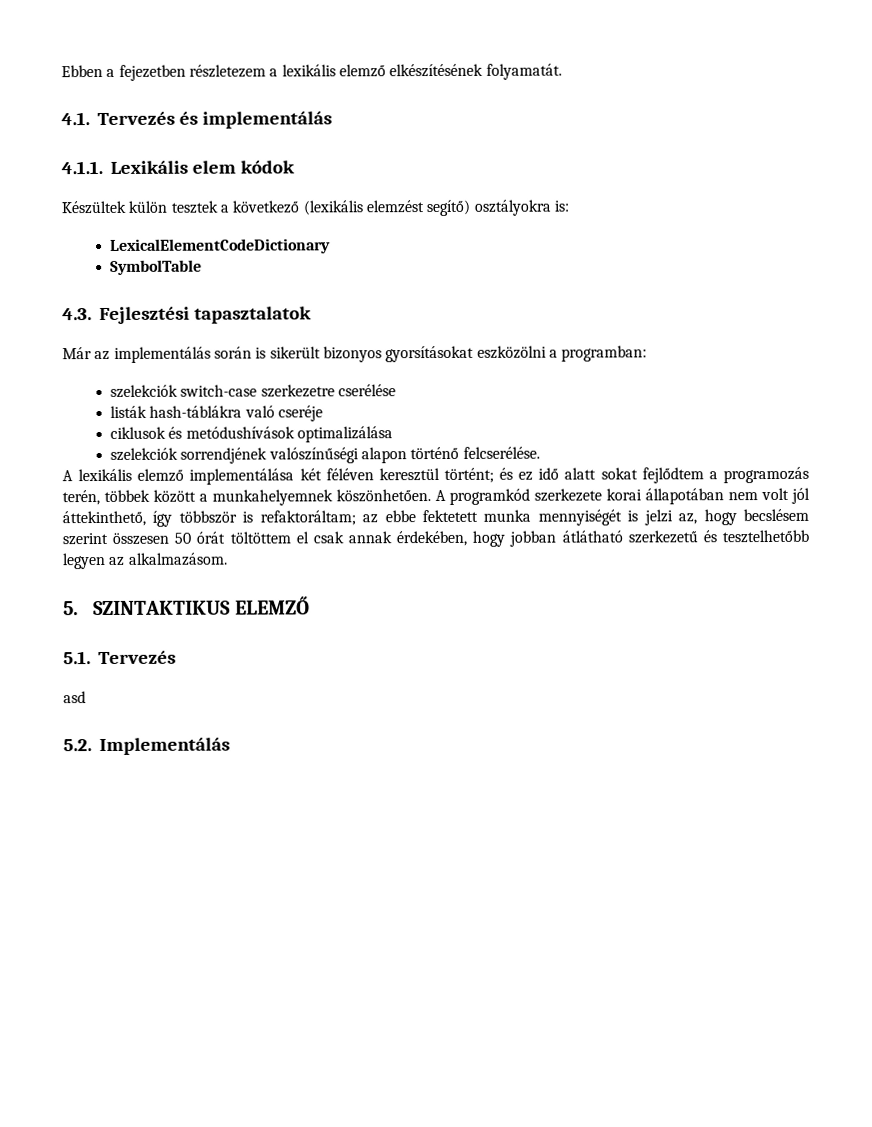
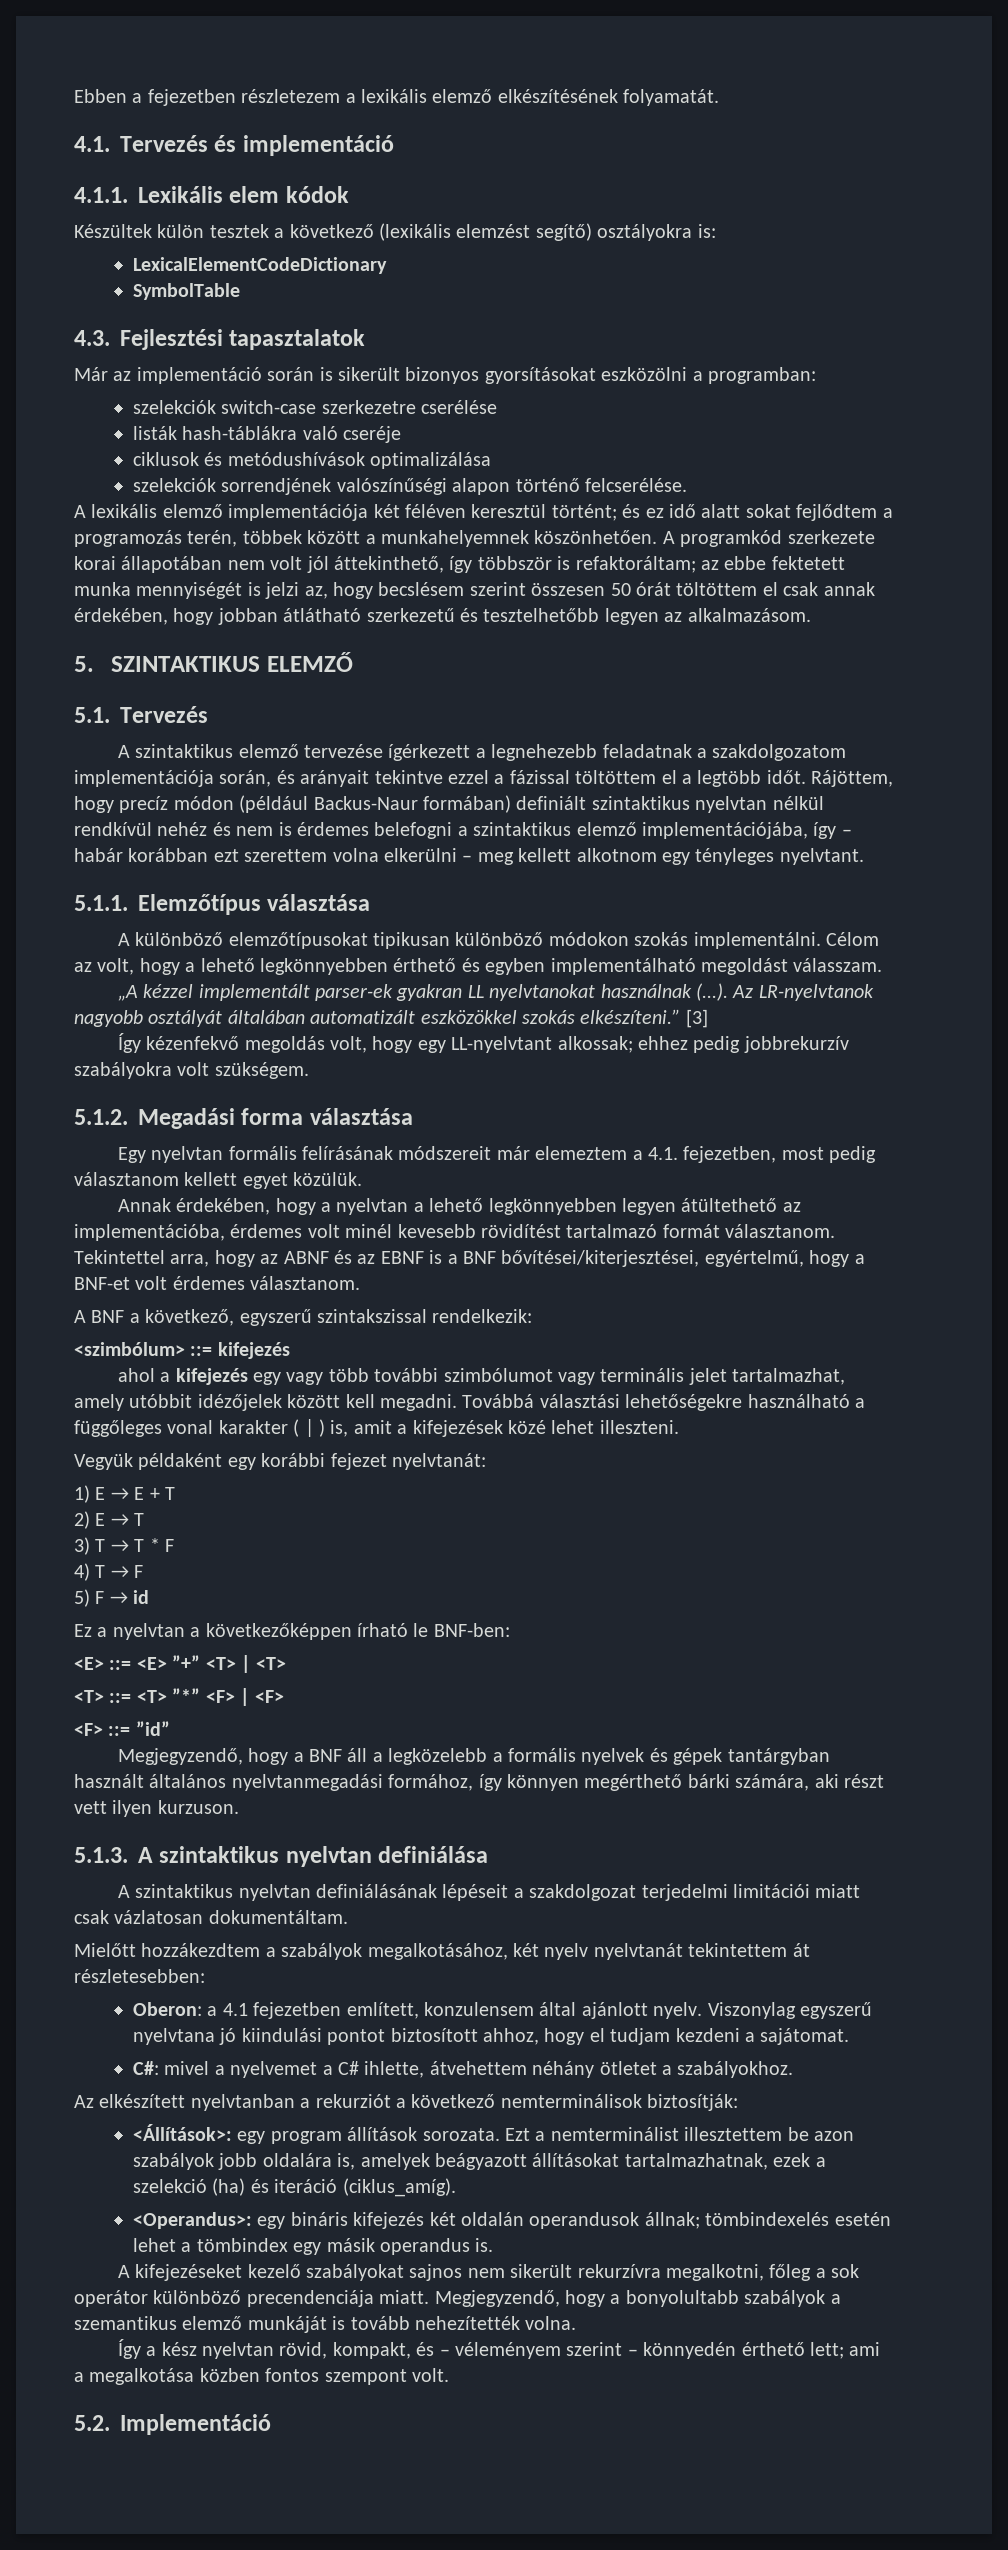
- 4.1. Tervezés és implementálás
+ 4.1. Tervezés és implementáció
- Már az implementálás során is sikerült bizonyos gyorsításokat eszközölni a programban:
+ Már az implementáció során is sikerült bizonyos gyorsításokat eszközölni a programban:
- A lexikális elemző implementálása két féléven keresztül történt; és ez idő alatt sokat fejlődtem a programozás terén, többek között a munkahelyemnek köszönhetően.
+ A lexikális elemző implementációja két féléven keresztül történt; és ez idő alatt sokat fejlődtem a programozás terén, többek között a munkahelyemnek köszönhetően.
- asd
- 5.2. Implementálás
+ A szintaktikus elemző tervezése ígérkezett a legnehezebb feladatnak a szakdolgozatom implementációja során, és arányait tekintve ezzel a fázissal töltöttem el a legtöbb időt. Rájöttem, hogy precíz módon (például Backus-Naur formában) definiált szintaktikus nyelvtan nélkül rendkívül nehéz és nem is érdemes belefogni a szintaktikus elemző implementációjába, így – habár korábban ezt szerettem volna elkerülni – meg kellett alkotnom egy tényleges nyelvtant.
+ 5.1.1. Elemzőtípus választása
+ A különböző elemzőtípusokat tipikusan különböző módokon szokás implementálni. Célom az volt, hogy a lehető legkönnyebben érthető és egyben implementálható megoldást válasszam.
+ „A kézzel implementált parser-ek gyakran LL nyelvtanokat használnak (...). Az LR-nyelvtanok nagyobb osztályát általában automatizált eszközökkel szokás elkészíteni.” [3]
+ Így kézenfekvő megoldás volt, hogy egy LL-nyelvtant alkossak; ehhez pedig jobbrekurzív szabályokra volt szükségem.
+ 5.1.2. Megadási forma választása
+ Egy nyelvtan formális felírásának módszereit már elemeztem a 4.1. fejezetben, most pedig választanom kellett egyet közülük.
+ Annak érdekében, hogy a nyelvtan a lehető legkönnyebben legyen átültethető az implementációba, érdemes volt minél kevesebb rövidítést tartalmazó formát választanom. Tekintettel arra, hogy az ABNF és az EBNF is a BNF bővítései/kiterjesztései, egyértelmű, hogy a BNF-et volt érdemes választanom.
+ A BNF a következő, egyszerű szintakszissal rendelkezik:
+ <szimbólum> ::= kifejezés
+ ahol a kifejezés egy vagy több további szimbólumot vagy terminális jelet tartalmazhat, amely utóbbit idézőjelek között kell megadni. Továbbá választási lehetőségekre használható a függőleges vonal karakter ( | ) is, amit a kifejezések közé lehet illeszteni.
+ Vegyük példaként egy korábbi fejezet nyelvtanát:
+ 1) E → E + T
+ 2) E → T
+ 3) T → T * F
+ 4) T → F
+ 5) F → id
+ Ez a nyelvtan a következőképpen írható le BNF-ben:
+ <E> ::= <E> ”+” <T> | <T>
+ <T> ::= <T> ”*” <F> | <F>
+ <F> ::= ”id”
+ Megjegyzendő, hogy a BNF áll a legközelebb a formális nyelvek és gépek tantárgyban használt általános nyelvtanmegadási formához, így könnyen megérthető bárki számára, aki részt vett ilyen kurzuson.
+ 5.1.3. A szintaktikus nyelvtan definiálása
+ A szintaktikus nyelvtan definiálásának lépéseit a szakdolgozat terjedelmi limitációi miatt csak vázlatosan dokumentáltam.
+ Mielőtt hozzákezdtem a szabályok megalkotásához, két nyelv nyelvtanát tekintettem át részletesebben:
+ Oberon: a 4.1 fejezetben említett, konzulensem által ajánlott nyelv. Viszonylag egyszerű nyelvtana jó kiindulási pontot biztosított ahhoz, hogy el tudjam kezdeni a sajátomat.
+ C#: mivel a nyelvemet a C# ihlette, átvehettem néhány ötletet a szabályokhoz.
+ Az elkészített nyelvtanban a rekurziót a következő nemterminálisok biztosítják:
+ <Állítások>: egy program állítások sorozata. Ezt a nemterminálist illesztettem be azon szabályok jobb oldalára is, amelyek beágyazott állításokat tartalmazhatnak, ezek a szelekció (ha) és iteráció (ciklus_amíg).
+ <Operandus>: egy bináris kifejezés két oldalán operandusok állnak; tömbindexelés esetén lehet a tömbindex egy másik operandus is.
+ A kifejezéseket kezelő szabályokat sajnos nem sikerült rekurzívra megalkotni, főleg a sok operátor különböző precendenciája miatt. Megjegyzendő, hogy a bonyolultabb szabályok a szemantikus elemző munkáját is tovább nehezítették volna.
+ Így a kész nyelvtan rövid, kompakt, és – véleményem szerint – könnyedén érthető lett; ami a megalkotása közben fontos szempont volt.
+ 5.2. Implementáció

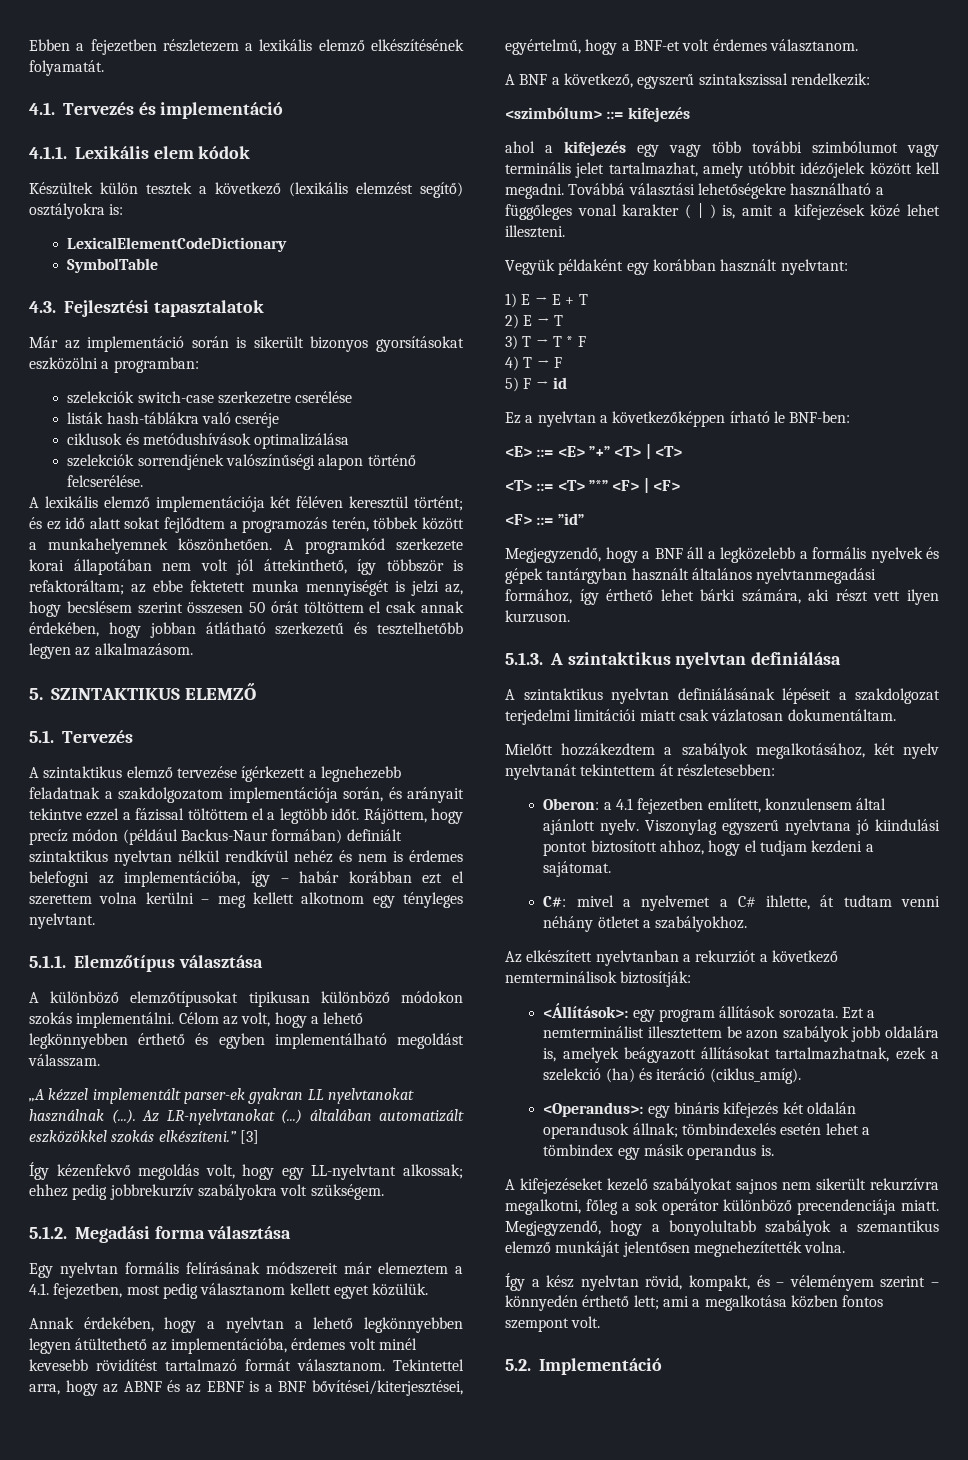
- Rájöttem, hogy precíz módon (például Backus-Naur formában) definiált szintaktikus nyelvtan nélkül rendkívül nehéz és nem is érdemes belefogni a szintaktikus elemző implementációjába, így – habár korábban ezt szerettem volna elkerülni – meg kellett alkotnom egy tényleges nyelvtant.
+ Rájöttem, hogy precíz módon (például Backus-Naur formában) definiált szintaktikus nyelvtan nélkül rendkívül nehéz és nem is érdemes belefogni az implementációba, így – habár korábban ezt el szerettem volna kerülni – meg kellett alkotnom egy tényleges nyelvtant.
- „A kézzel implementált parser-ek gyakran LL nyelvtanokat használnak (...). Az LR-nyelvtanok nagyobb osztályát általában automatizált eszközökkel szokás elkészíteni.”
+ „A kézzel implementált parser-ek gyakran LL nyelvtanokat használnak (...). Az LR-nyelvtanokat (...) általában automatizált eszközökkel szokás elkészíteni.”
- Vegyük példaként egy korábbi fejezet nyelvtanát:
+ Vegyük példaként egy korábban használt nyelvtant:
- Megjegyzendő, hogy a BNF áll a legközelebb a formális nyelvek és gépek tantárgyban használt általános nyelvtanmegadási formához, így könnyen megérthető bárki számára, aki részt vett ilyen kurzuson.
+ Megjegyzendő, hogy a BNF áll a legközelebb a formális nyelvek és gépek tantárgyban használt általános nyelvtanmegadási formához, így érthető lehet bárki számára, aki részt vett ilyen kurzuson.
- C#: mivel a nyelvemet a C# ihlette, átvehettem néhány ötletet a szabályokhoz.
+ C#: mivel a nyelvemet a C# ihlette, át tudtam venni néhány ötletet a szabályokhoz.
- Megjegyzendő, hogy a bonyolultabb szabályok a szemantikus elemző munkáját is tovább nehezítették volna.
+ Megjegyzendő, hogy a bonyolultabb szabályok a szemantikus elemző munkáját jelentősen megnehezítették volna.

